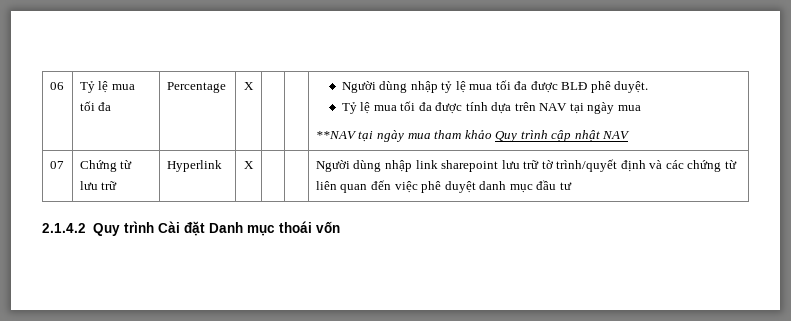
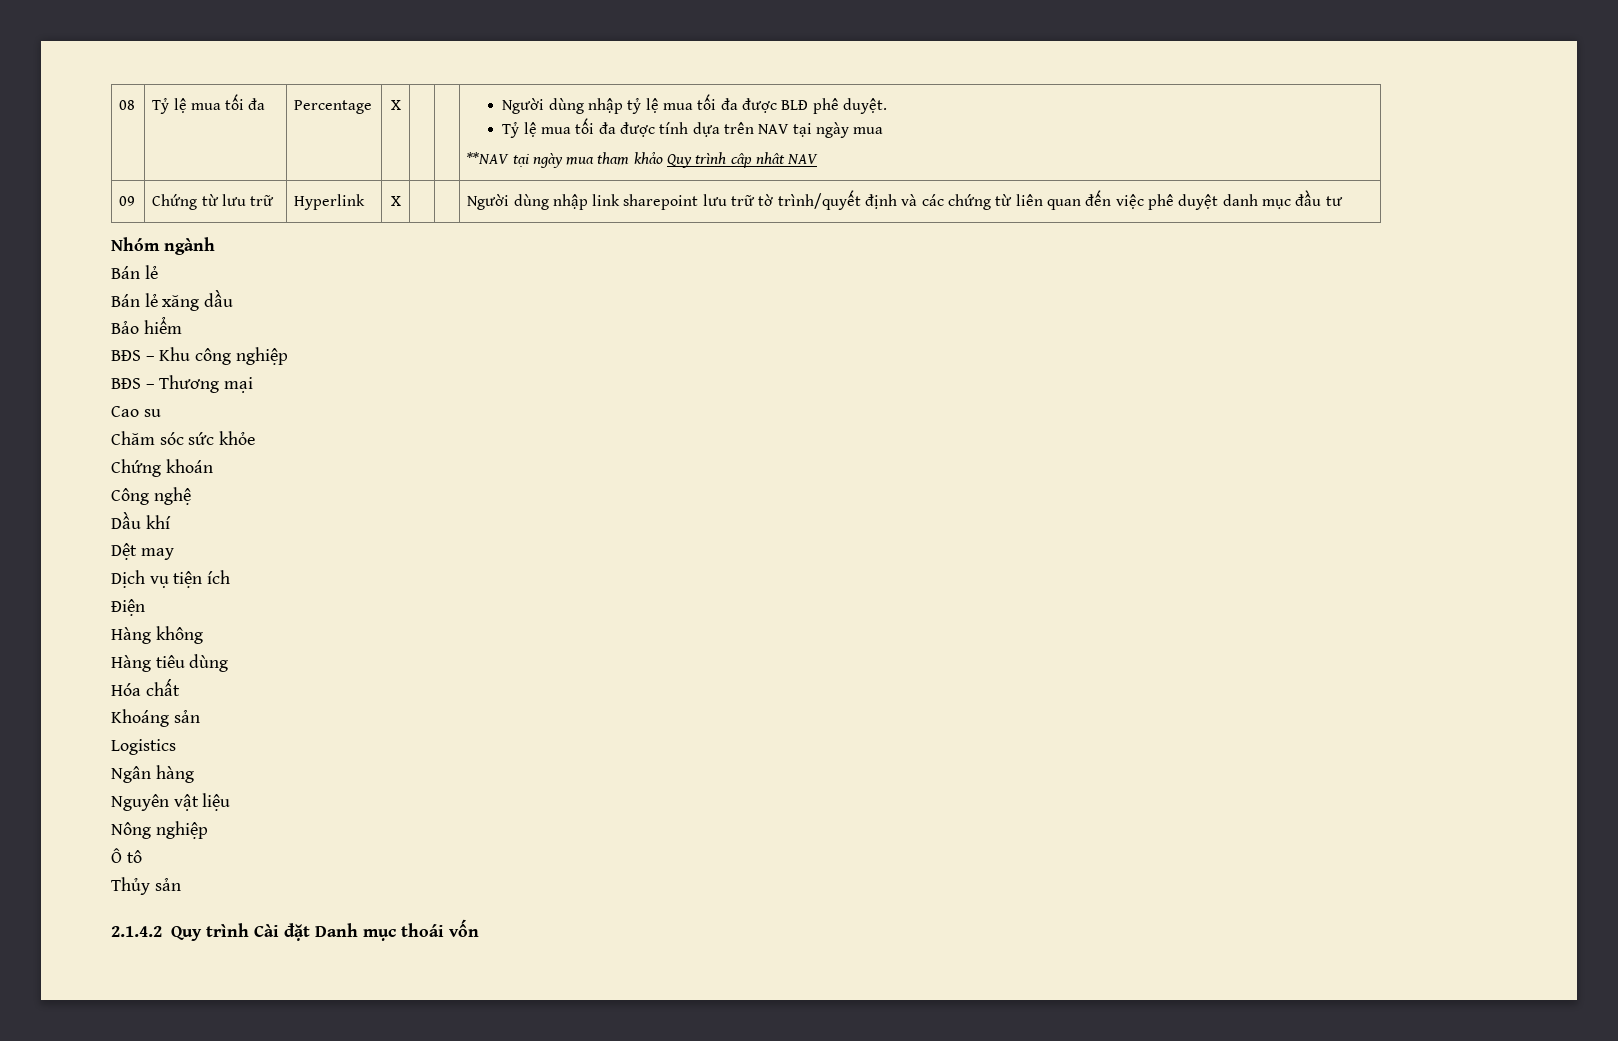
- 06
+ 08
- 07 | Chứng từ lưu trữ | Hyperlink | X | | | Người dùng nhập link sharepoint lưu trữ tờ trình/quyết định và các chứng từ liên quan đến việc phê duyệt danh mục đầu tư
+ 09 | Chứng từ lưu trữ | Hyperlink | X | | | Người dùng nhập link sharepoint lưu trữ tờ trình/quyết định và các chứng từ liên quan đến việc phê duyệt danh mục đầu tư
+ Nhóm ngành
+ Bán lẻ
+ Bán lẻ xăng dầu
+ Bảo hiểm
+ BĐS – Khu công nghiệp
+ BĐS – Thương mại
+ Cao su
+ Chăm sóc sức khỏe
+ Chứng khoán
+ Công nghệ
+ Dầu khí
+ Dệt may
+ Dịch vụ tiện ích
+ Điện
+ Hàng không
+ Hàng tiêu dùng
+ Hóa chất
+ Khoáng sản
+ Logistics
+ Ngân hàng
+ Nguyên vật liệu
+ Nông nghiệp
+ Ô tô
+ Thủy sản

